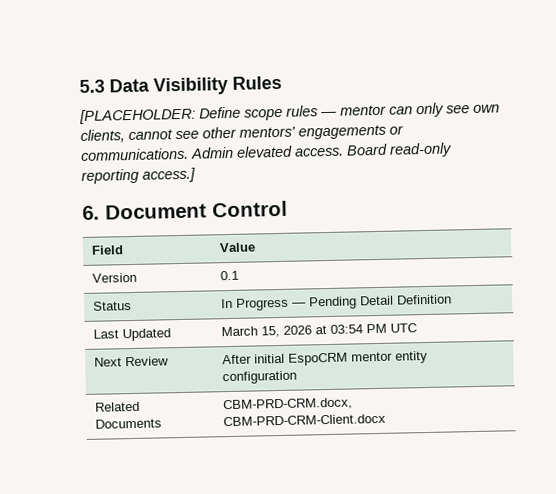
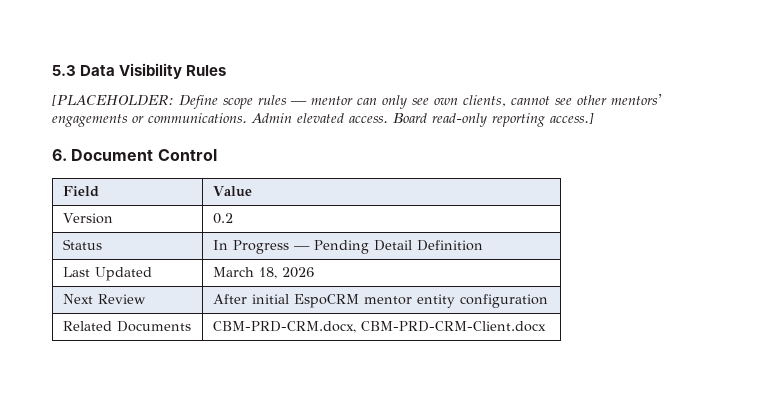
- Version | 0.1
+ Version | 0.2
- Last Updated | March 15, 2026 at 03:54 PM UTC
+ Last Updated | March 18, 2026

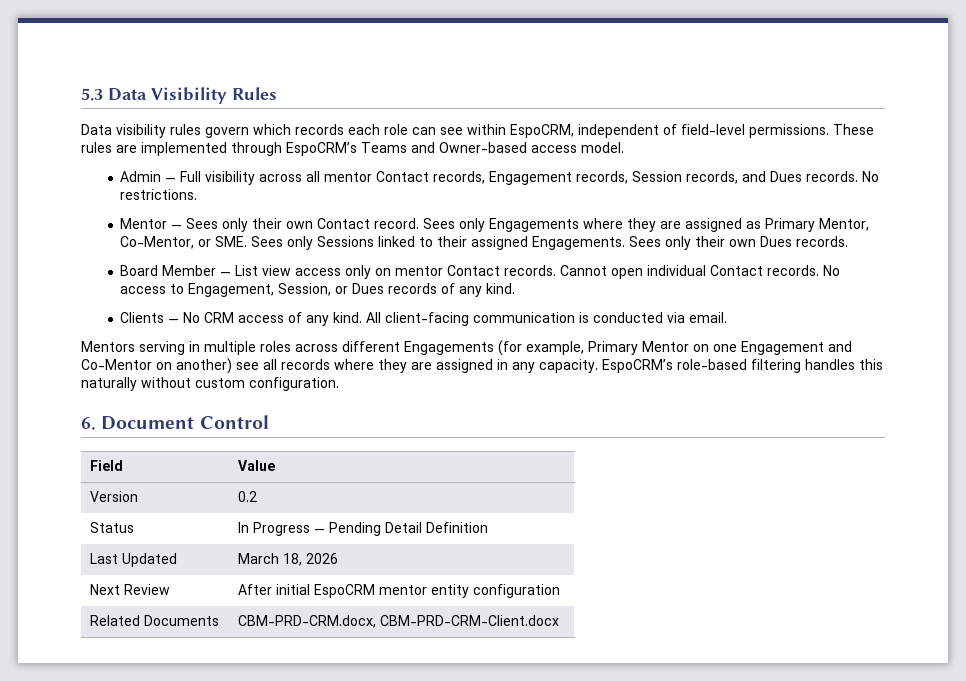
- [PLACEHOLDER: Define scope rules — mentor can only see own clients, cannot see other mentors' engagements or communications. Admin elevated access. Board read-only reporting access.]
+ Data visibility rules govern which records each role can see within EspoCRM, independent of field-level permissions. These rules are implemented through EspoCRM’s Teams and Owner-based access model.
+ Admin — Full visibility across all mentor Contact records, Engagement records, Session records, and Dues records. No restrictions.
+ Mentor — Sees only their own Contact record. Sees only Engagements where they are assigned as Primary Mentor, Co-Mentor, or SME. Sees only Sessions linked to their assigned Engagements. Sees only their own Dues records.
+ Board Member — List view access only on mentor Contact records. Cannot open individual Contact records. No access to Engagement, Session, or Dues records of any kind.
+ Clients — No CRM access of any kind. All client-facing communication is conducted via email.
+ Mentors serving in multiple roles across different Engagements (for example, Primary Mentor on one Engagement and Co-Mentor on another) see all records where they are assigned in any capacity. EspoCRM’s role-based filtering handles this naturally without custom configuration.

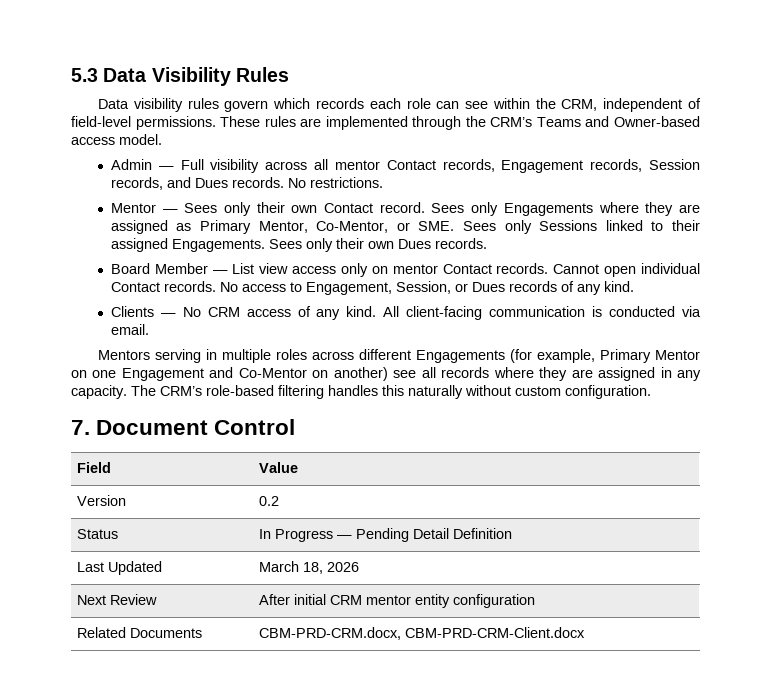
- Data visibility rules govern which records each role can see within EspoCRM, independent of field-level permissions.
+ Data visibility rules govern which records each role can see within the CRM, independent of field-level permissions.
- These rules are implemented through EspoCRM’s Teams and Owner-based access model.
+ These rules are implemented through the CRM’s Teams and Owner-based access model.
- EspoCRM’s role-based filtering handles this naturally without custom configuration.
+ The CRM’s role-based filtering handles this naturally without custom configuration.
- 6. Document Control
+ 7. Document Control
- Next Review | After initial EspoCRM mentor entity configuration
+ Next Review | After initial CRM mentor entity configuration

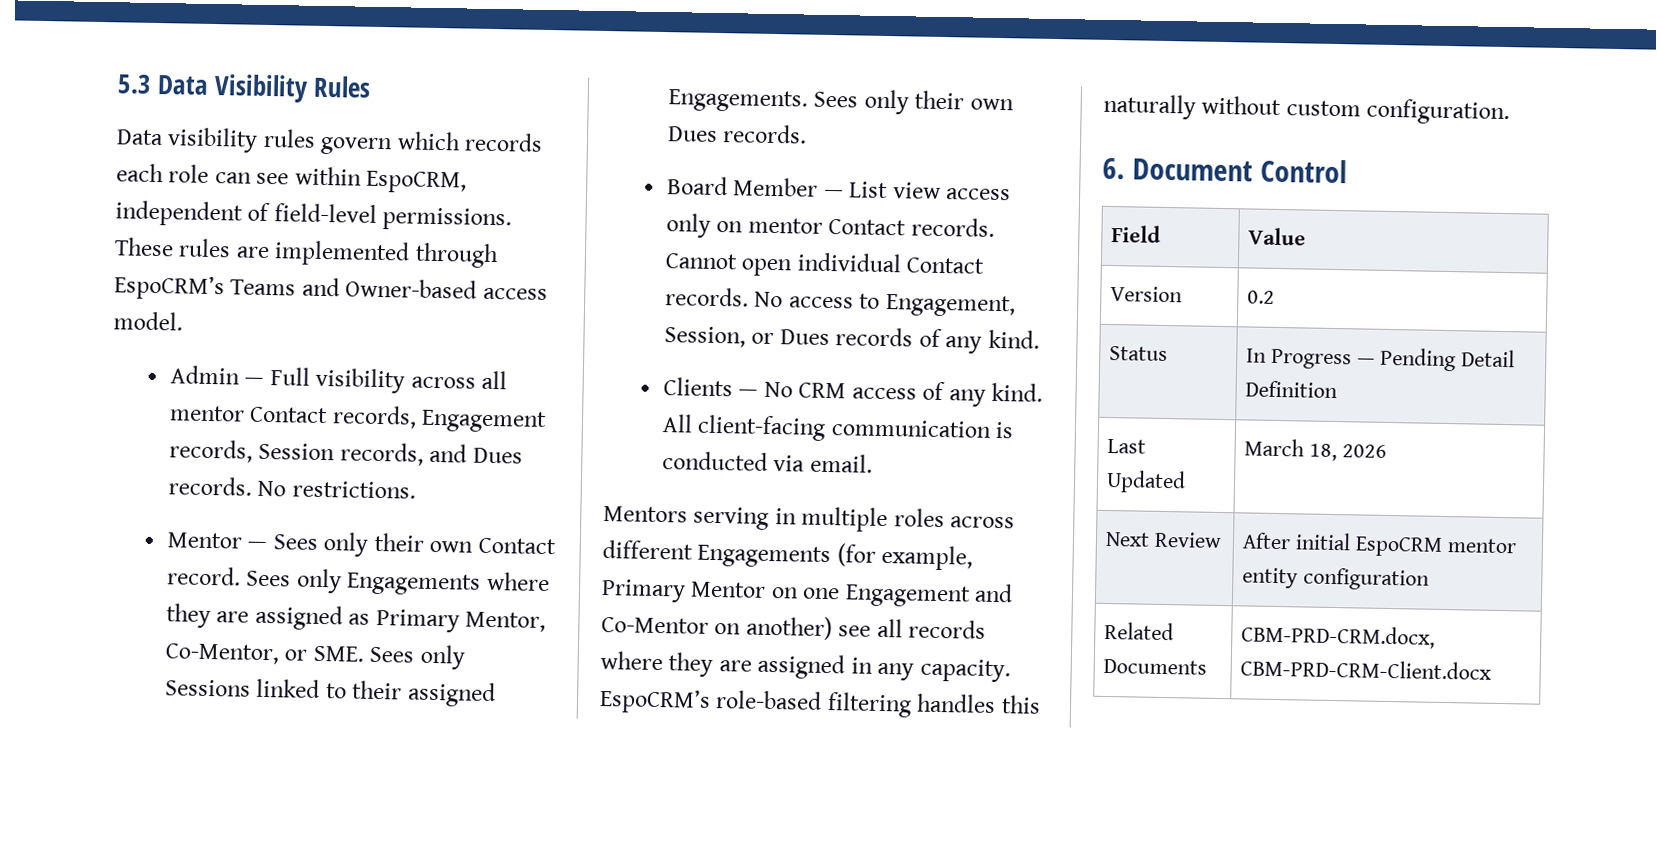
- Data visibility rules govern which records each role can see within the CRM, independent of field-level permissions.
+ Data visibility rules govern which records each role can see within EspoCRM, independent of field-level permissions.
- These rules are implemented through the CRM’s Teams and Owner-based access model.
+ These rules are implemented through EspoCRM’s Teams and Owner-based access model.
- The CRM’s role-based filtering handles this naturally without custom configuration.
+ EspoCRM’s role-based filtering handles this naturally without custom configuration.
- 7. Document Control
+ 6. Document Control
- Next Review | After initial CRM mentor entity configuration
+ Next Review | After initial EspoCRM mentor entity configuration

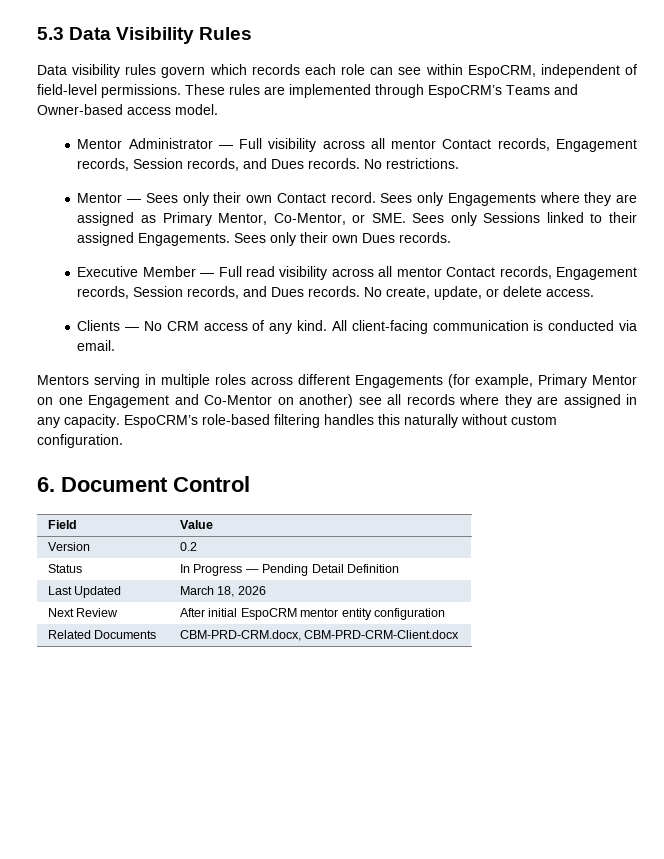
- Admin — Full visibility across all mentor Contact records, Engagement records, Session records, and Dues records.
+ Mentor Administrator — Full visibility across all mentor Contact records, Engagement records, Session records, and Dues records.
- Board Member — List view access only on mentor Contact records. Cannot open individual Contact records. No access to Engagement, Session, or Dues records of any kind.
+ Executive Member — Full read visibility across all mentor Contact records, Engagement records, Session records, and Dues records. No create, update, or delete access.

